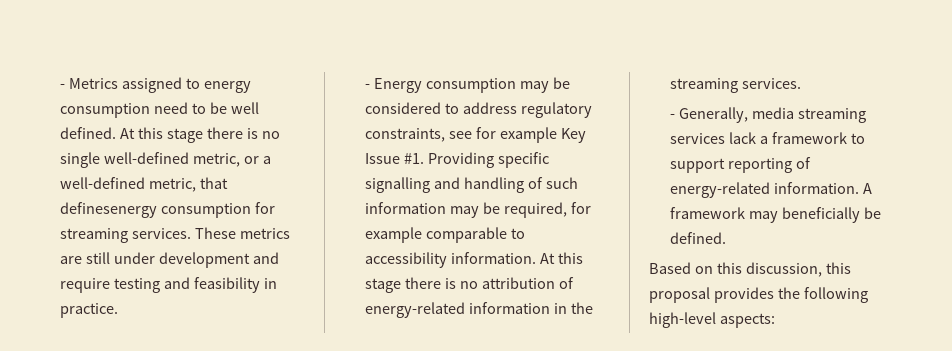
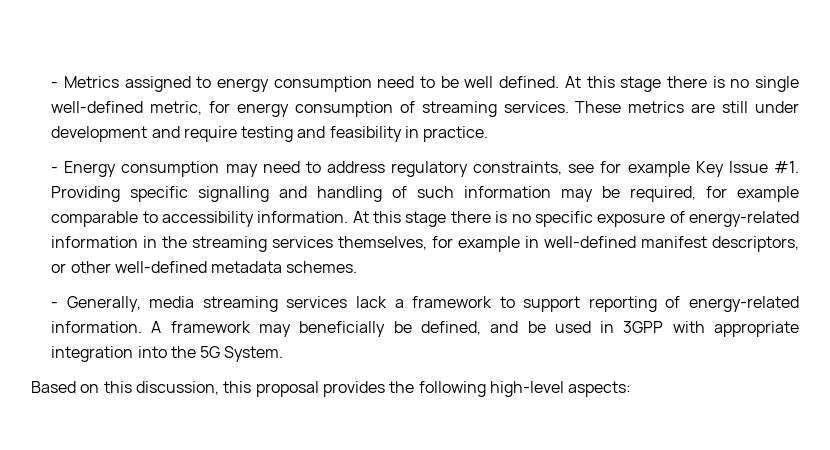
- At this stage there is no single well-defined metric, or a well-defined metric, that definesenergy consumption for streaming services.
+ At this stage there is no single well-defined metric, for energy consumption of streaming services.
- - Energy consumption may be considered to address regulatory constraints, see for example Key Issue #1.
+ - Energy consumption may need to address regulatory constraints, see for example Key Issue #1.
- At this stage there is no attribution of energy-related information in the streaming services.
+ At this stage there is no specific exposure of energy-related information in the streaming services themselves, for example in well-defined manifest descriptors, or other well-defined metadata schemes.
- A framework may beneficially be defined.
+ A framework may beneficially be defined, and be used in 3GPP with appropriate integration into the 5G System.

